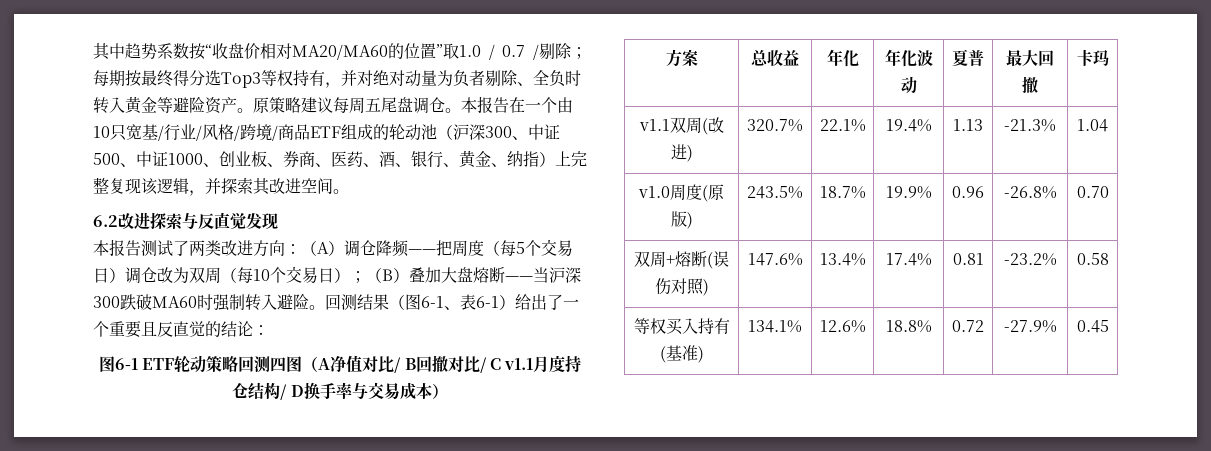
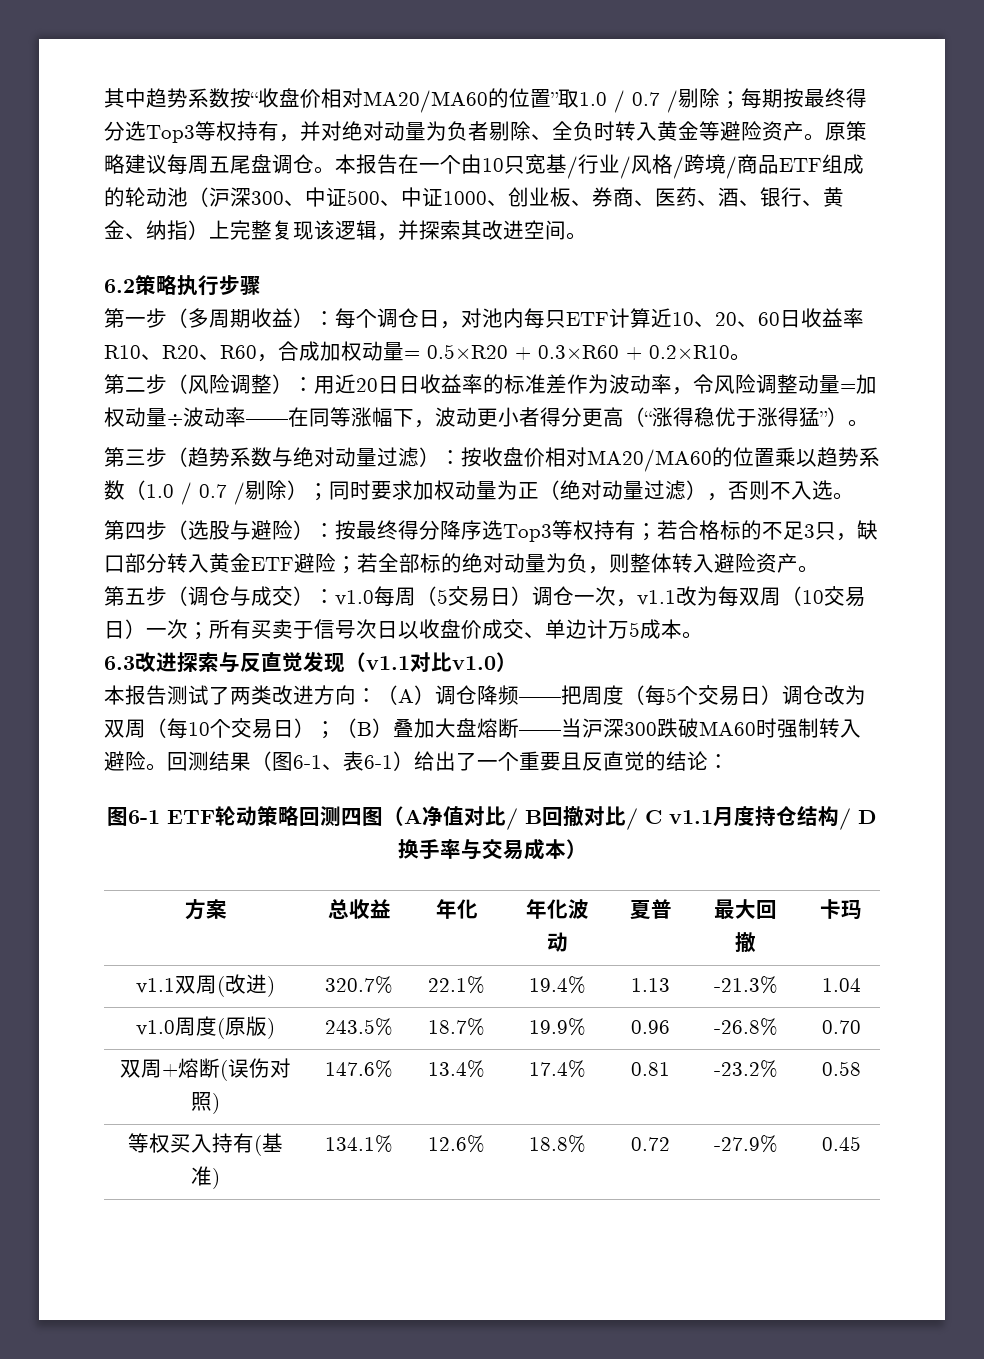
- 6.2改进探索与反直觉发现
+ 6.2策略执行步骤
+ 第一步（多周期收益）：每个调仓日，对池内每只ETF计算近10、20、60日收益率R10、R20、R60，合成加权动量= 0.5×R20 + 0.3×R60 + 0.2×R10。
+ 第二步（风险调整）：用近20日日收益率的标准差作为波动率，令风险调整动量=加权动量÷波动率——在同等涨幅下，波动更小者得分更高（“涨得稳优于涨得猛”）。
+ 第三步（趋势系数与绝对动量过滤）：按收盘价相对MA20/MA60的位置乘以趋势系数（1.0 / 0.7 /剔除）；同时要求加权动量为正（绝对动量过滤），否则不入选。
+ 第四步（选股与避险）：按最终得分降序选Top3等权持有；若合格标的不足3只，缺口部分转入黄金ETF避险；若全部标的绝对动量为负，则整体转入避险资产。
+ 第五步（调仓与成交）：v1.0每周（5交易日）调仓一次，v1.1改为每双周（10交易日）一次；所有买卖于信号次日以收盘价成交、单边计万5成本。
+ 6.3改进探索与反直觉发现（v1.1对比v1.0）

